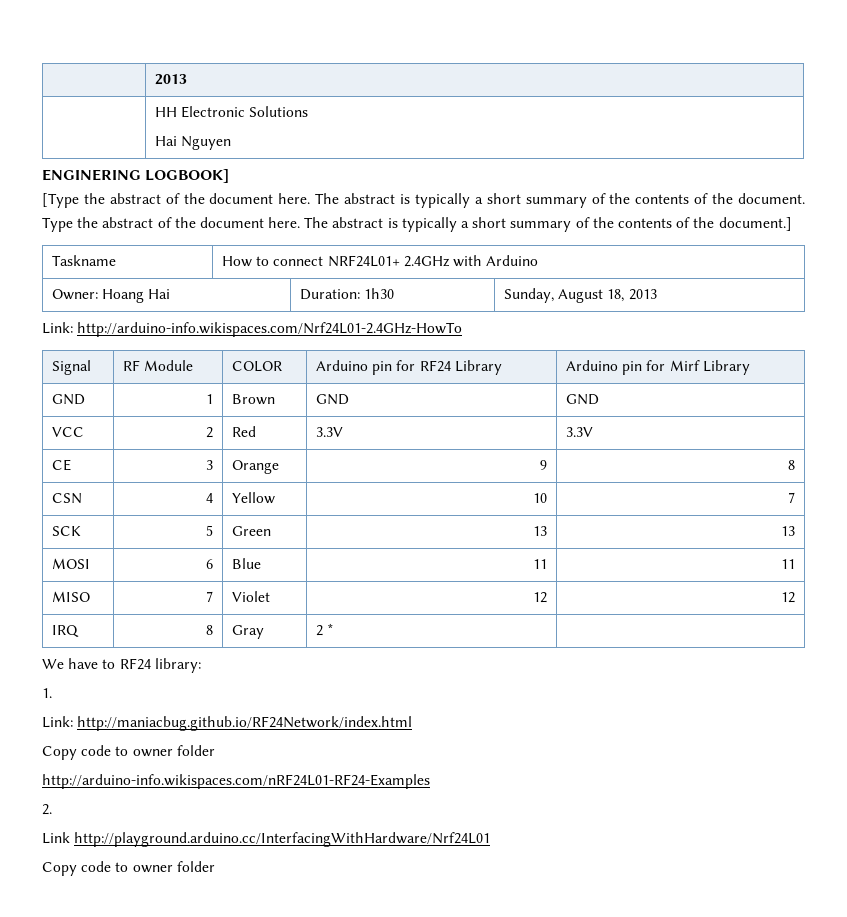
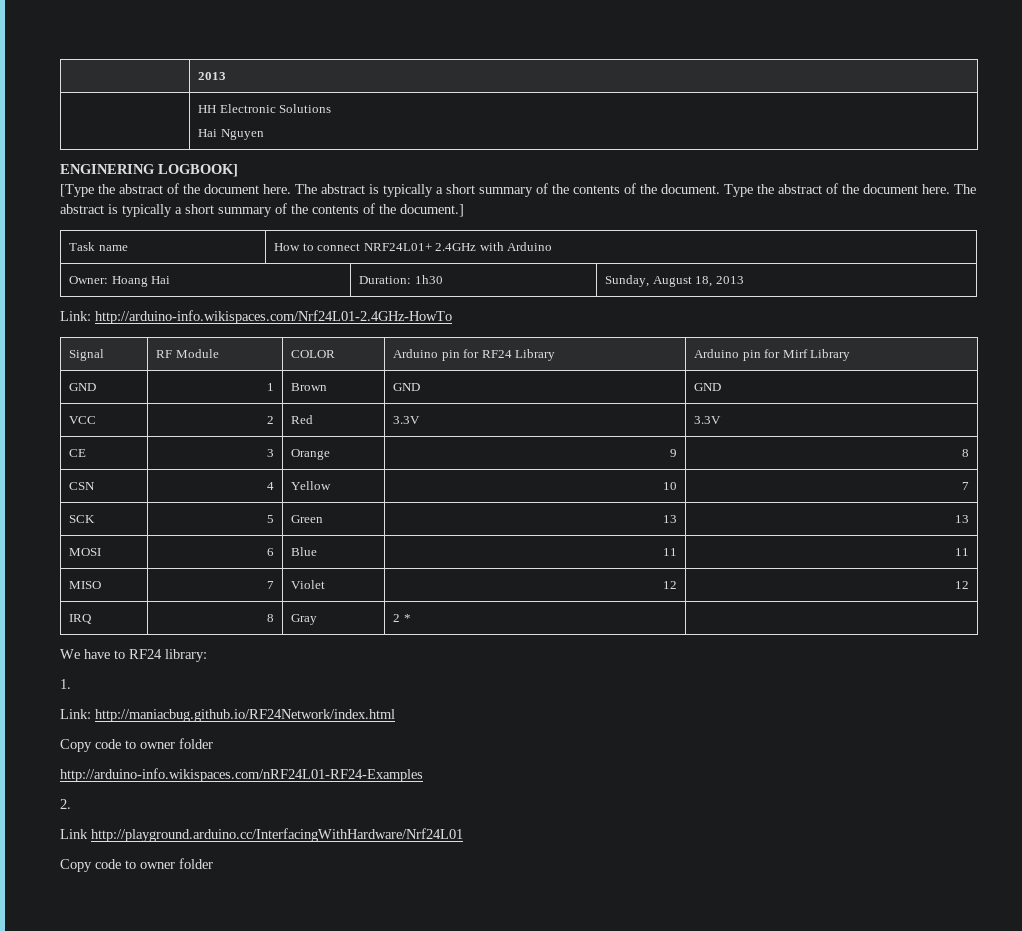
- Taskname | How to connect NRF24L01+ 2.4GHz with Arduino
+ Task name | How to connect NRF24L01+ 2.4GHz with Arduino

